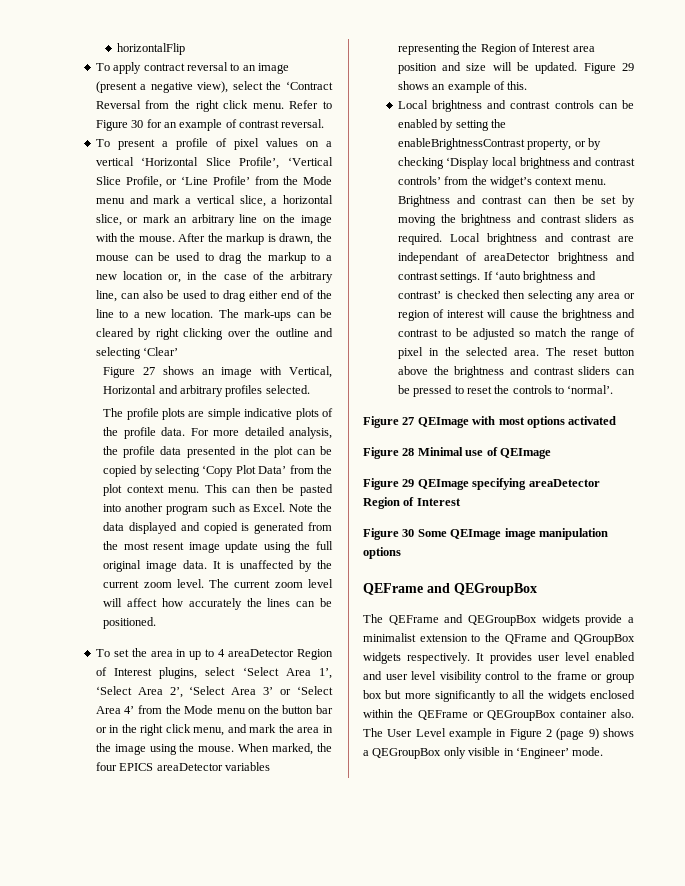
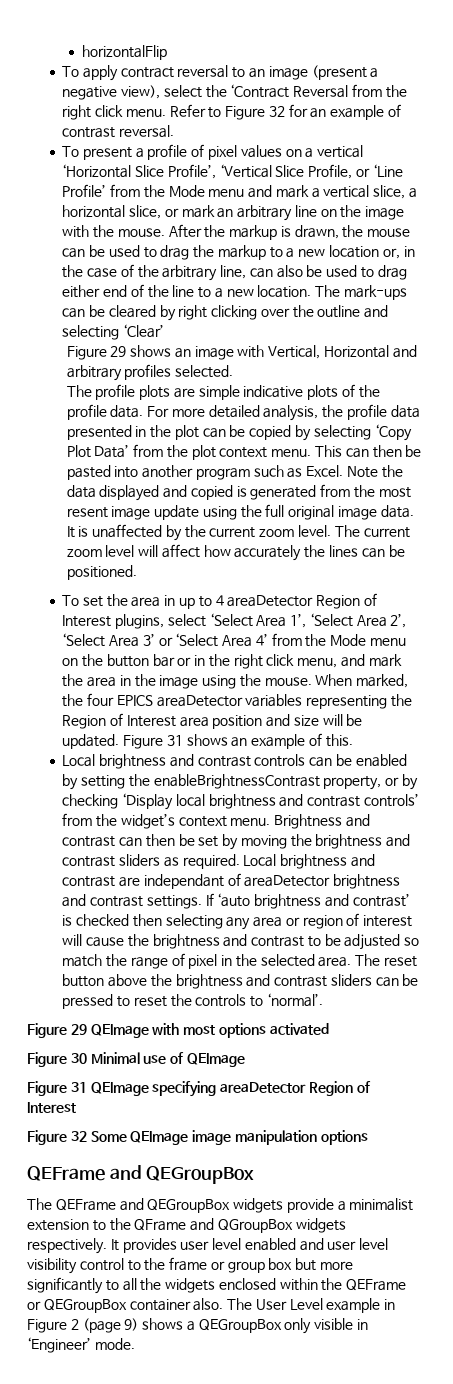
- Refer to Figure 30 for an example of contrast reversal.
+ Refer to Figure 32 for an example of contrast reversal.
- Figure 27 shows an image with Vertical, Horizontal and arbitrary profiles selected.
+ Figure 29 shows an image with Vertical, Horizontal and arbitrary profiles selected.
- Figure 29 shows an example of this.
+ Figure 31 shows an example of this.
- Figure 27 QEImage with most options activated
+ Figure 29 QEImage with most options activated
- Figure 28 Minimal use of QEImage
+ Figure 30 Minimal use of QEImage
- Figure 29 QEImage specifying areaDetector Region of Interest
+ Figure 31 QEImage specifying areaDetector Region of Interest
- Figure 30 Some QEImage image manipulation options
+ Figure 32 Some QEImage image manipulation options

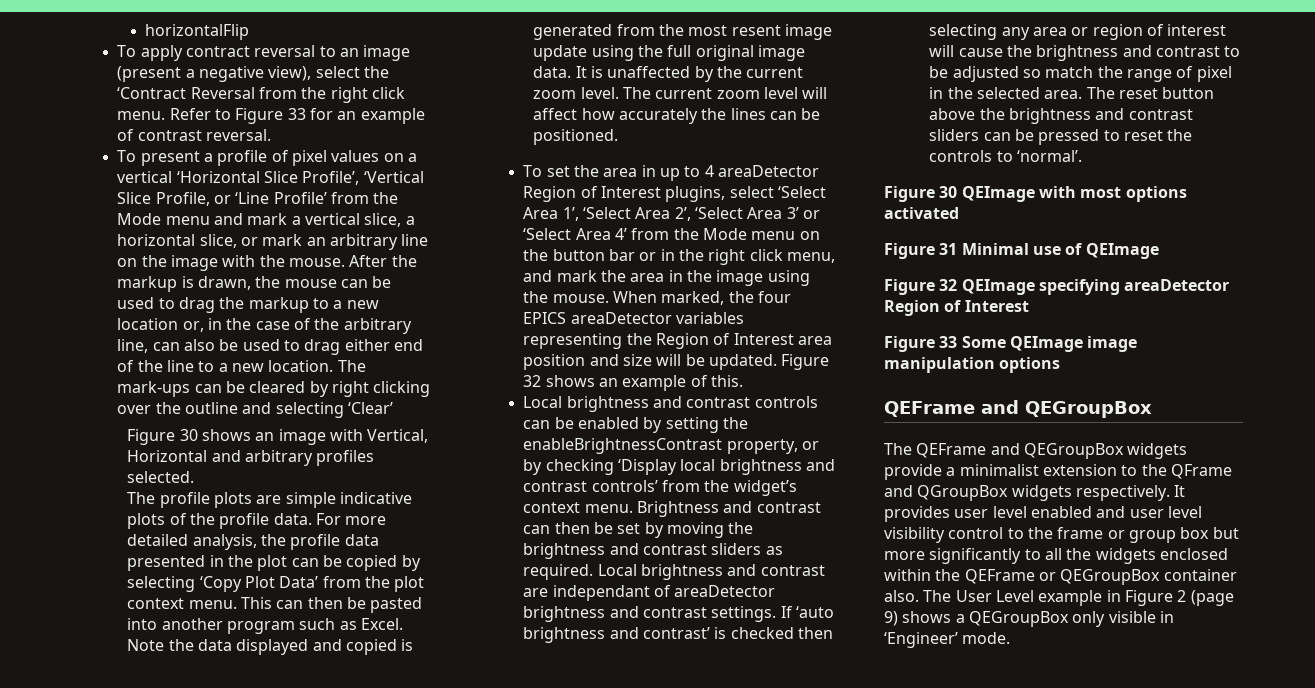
- Refer to Figure 32 for an example of contrast reversal.
+ Refer to Figure 33 for an example of contrast reversal.
- Figure 29 shows an image with Vertical, Horizontal and arbitrary profiles selected.
+ Figure 30 shows an image with Vertical, Horizontal and arbitrary profiles selected.
- Figure 31 shows an example of this.
+ Figure 32 shows an example of this.
- Figure 29 QEImage with most options activated
+ Figure 30 QEImage with most options activated
- Figure 30 Minimal use of QEImage
+ Figure 31 Minimal use of QEImage
- Figure 31 QEImage specifying areaDetector Region of Interest
+ Figure 32 QEImage specifying areaDetector Region of Interest
- Figure 32 Some QEImage image manipulation options
+ Figure 33 Some QEImage image manipulation options

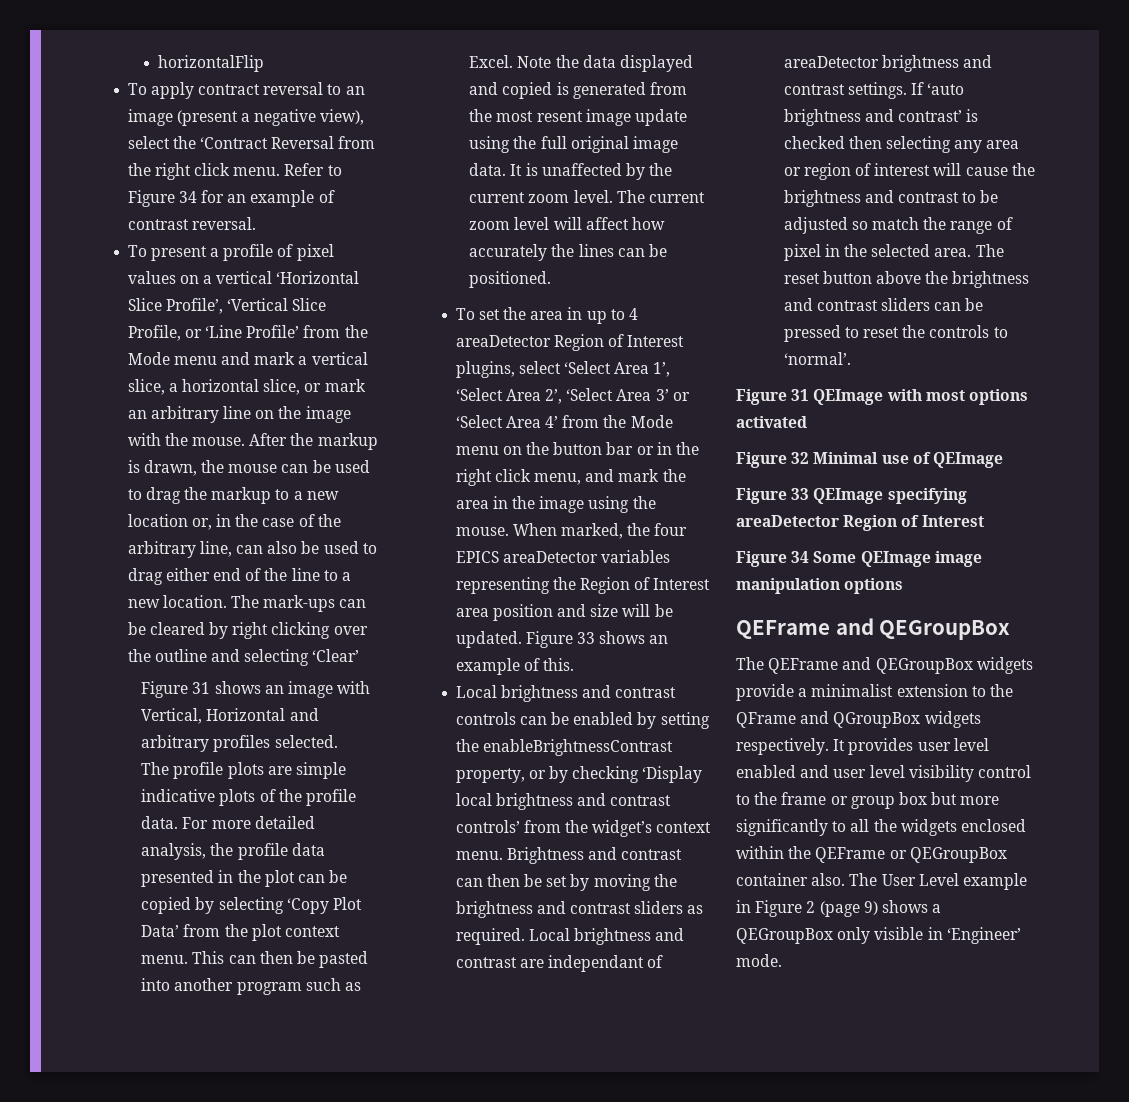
- Refer to Figure 33 for an example of contrast reversal.
+ Refer to Figure 34 for an example of contrast reversal.
- Figure 30 shows an image with Vertical, Horizontal and arbitrary profiles selected.
+ Figure 31 shows an image with Vertical, Horizontal and arbitrary profiles selected.
- Figure 32 shows an example of this.
+ Figure 33 shows an example of this.
- Figure 30 QEImage with most options activated
+ Figure 31 QEImage with most options activated
- Figure 31 Minimal use of QEImage
+ Figure 32 Minimal use of QEImage
- Figure 32 QEImage specifying areaDetector Region of Interest
+ Figure 33 QEImage specifying areaDetector Region of Interest
- Figure 33 Some QEImage image manipulation options
+ Figure 34 Some QEImage image manipulation options

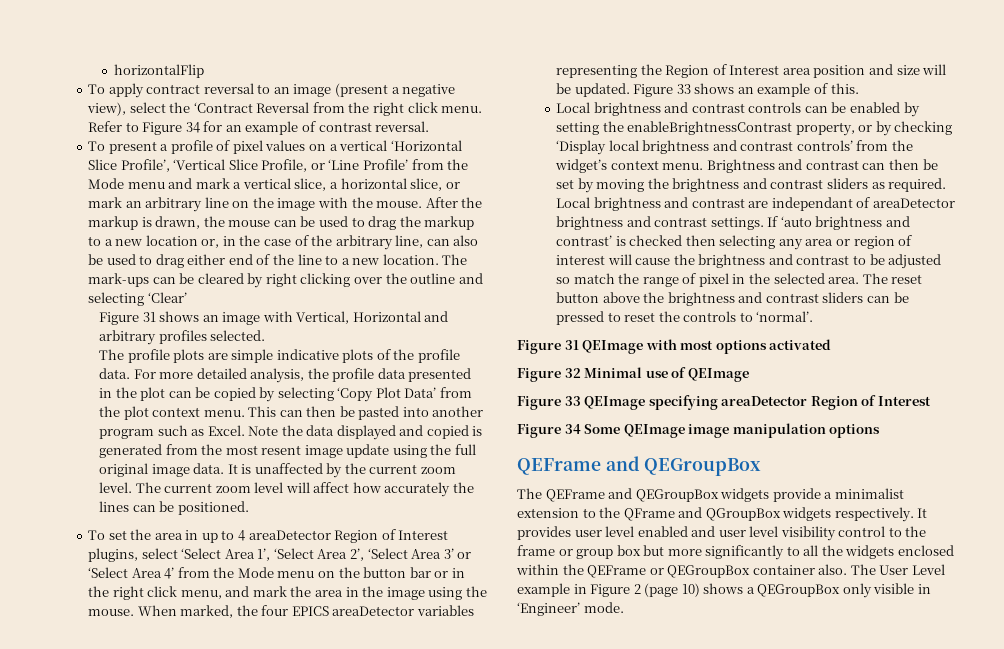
- The User Level example in Figure 2 (page 9) shows a QEGroupBox only visible in ‘Engineer’ mode.
+ The User Level example in Figure 2 (page 10) shows a QEGroupBox only visible in ‘Engineer’ mode.

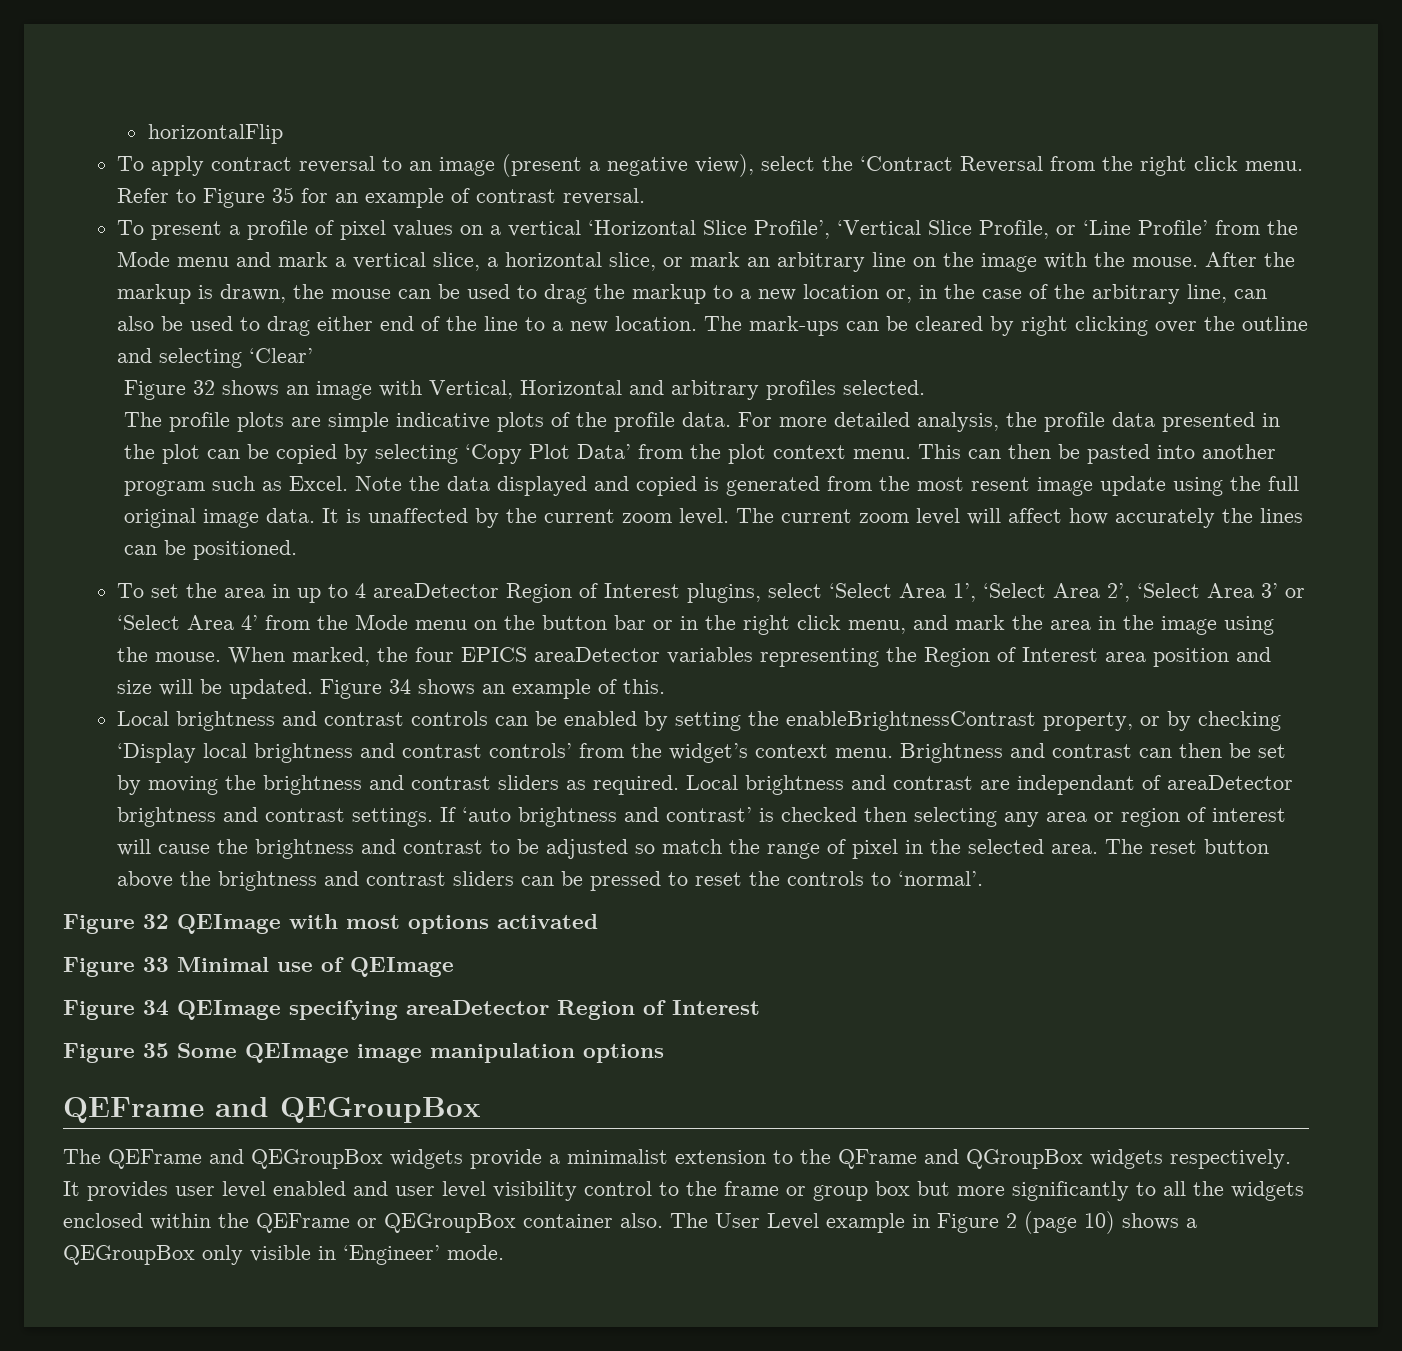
- Refer to Figure 34 for an example of contrast reversal.
+ Refer to Figure 35 for an example of contrast reversal.
- Figure 31 shows an image with Vertical, Horizontal and arbitrary profiles selected.
+ Figure 32 shows an image with Vertical, Horizontal and arbitrary profiles selected.
- Figure 33 shows an example of this.
+ Figure 34 shows an example of this.
- Figure 31 QEImage with most options activated
+ Figure 32 QEImage with most options activated
- Figure 32 Minimal use of QEImage
+ Figure 33 Minimal use of QEImage
- Figure 33 QEImage specifying areaDetector Region of Interest
+ Figure 34 QEImage specifying areaDetector Region of Interest
- Figure 34 Some QEImage image manipulation options
+ Figure 35 Some QEImage image manipulation options

